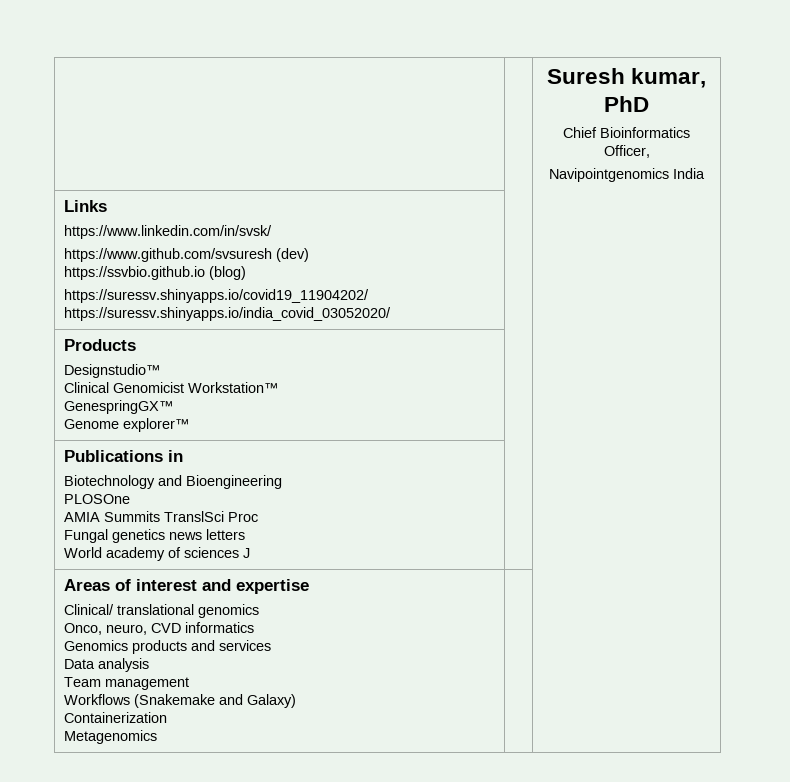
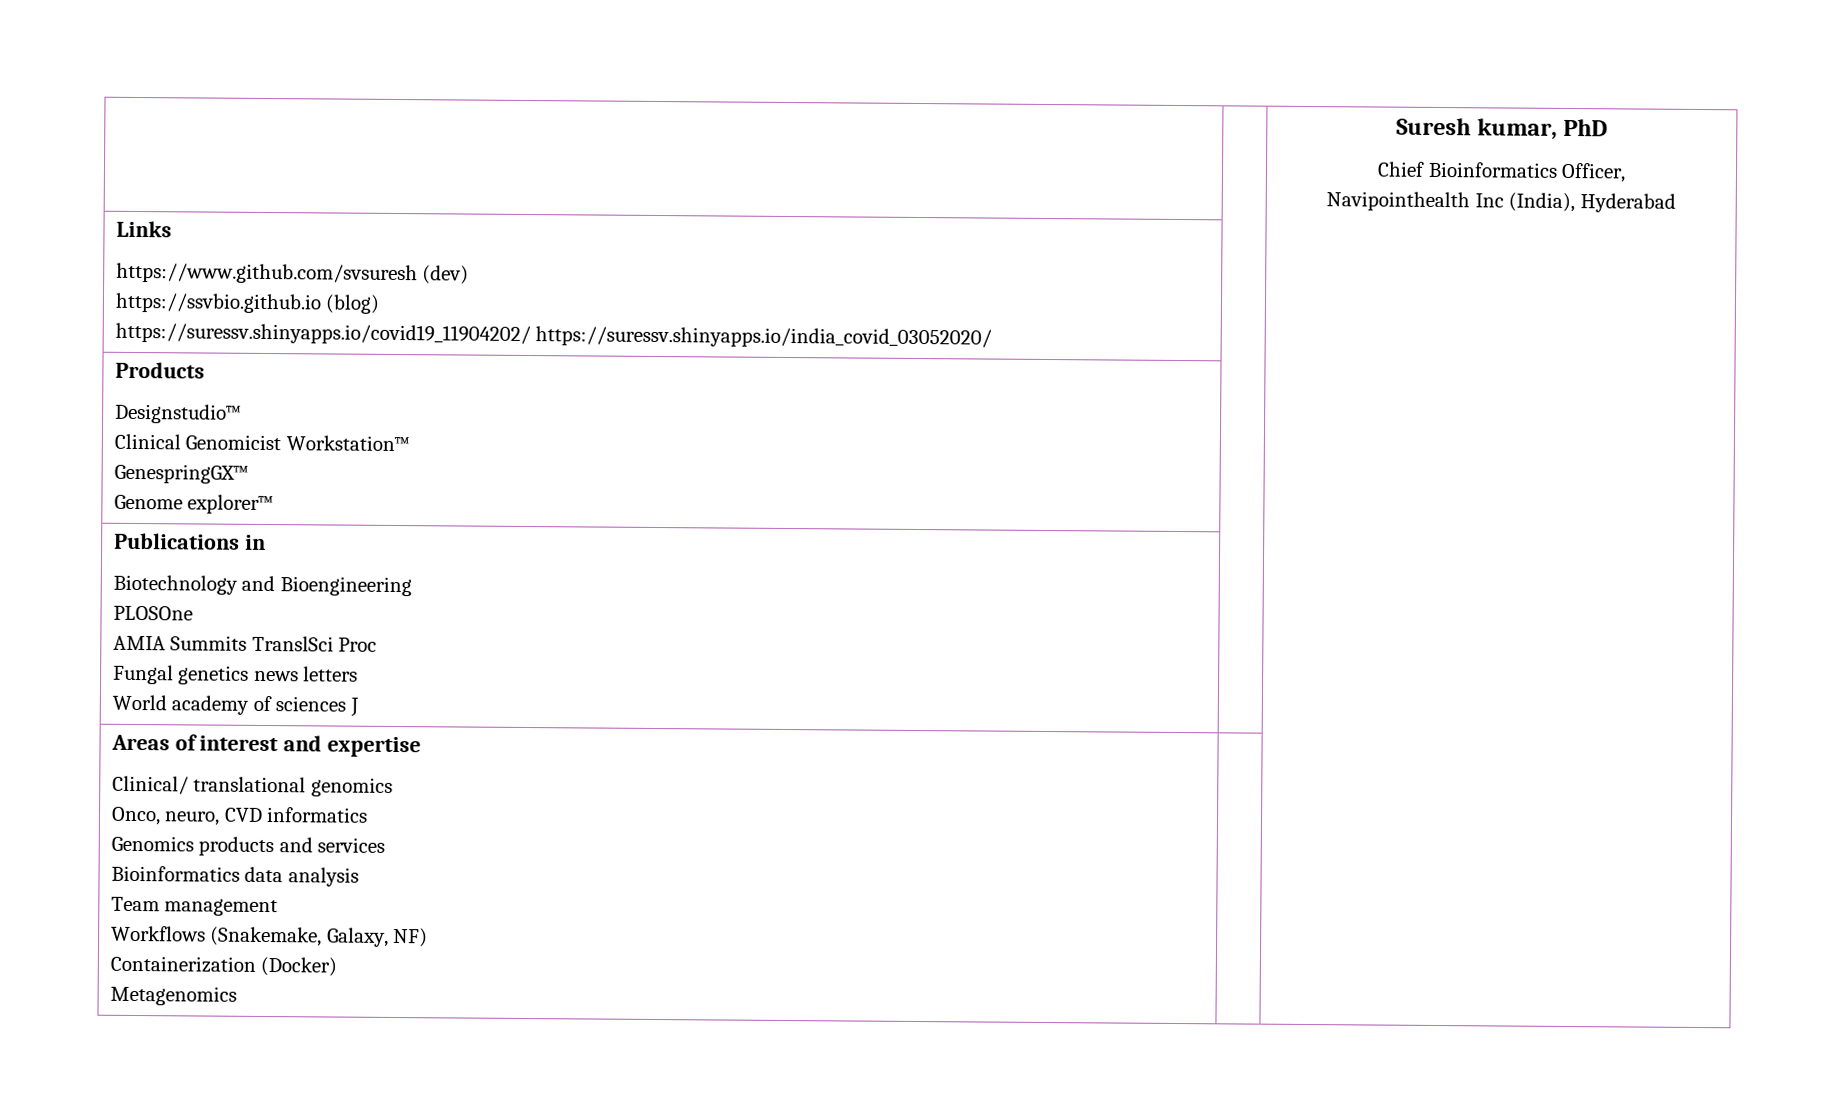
  | | Suresh kumar, PhD
  Chief Bioinformatics Officer,
- Navipointgenomics India
+ Navipointhealth Inc (India), Hyderabad
  Links
- https://www.linkedin.com/in/svsk/
  Areas of interest and expertise
  Clinical/ translational genomics
  Onco, neuro, CVD informatics
  Genomics products and services
- Data analysis
+ Bioinformatics data analysis
  Team management
- Workflows (Snakemake and Galaxy)
- Containerization
+ Workflows (Snakemake, Galaxy, NF)
+ Containerization (Docker)

